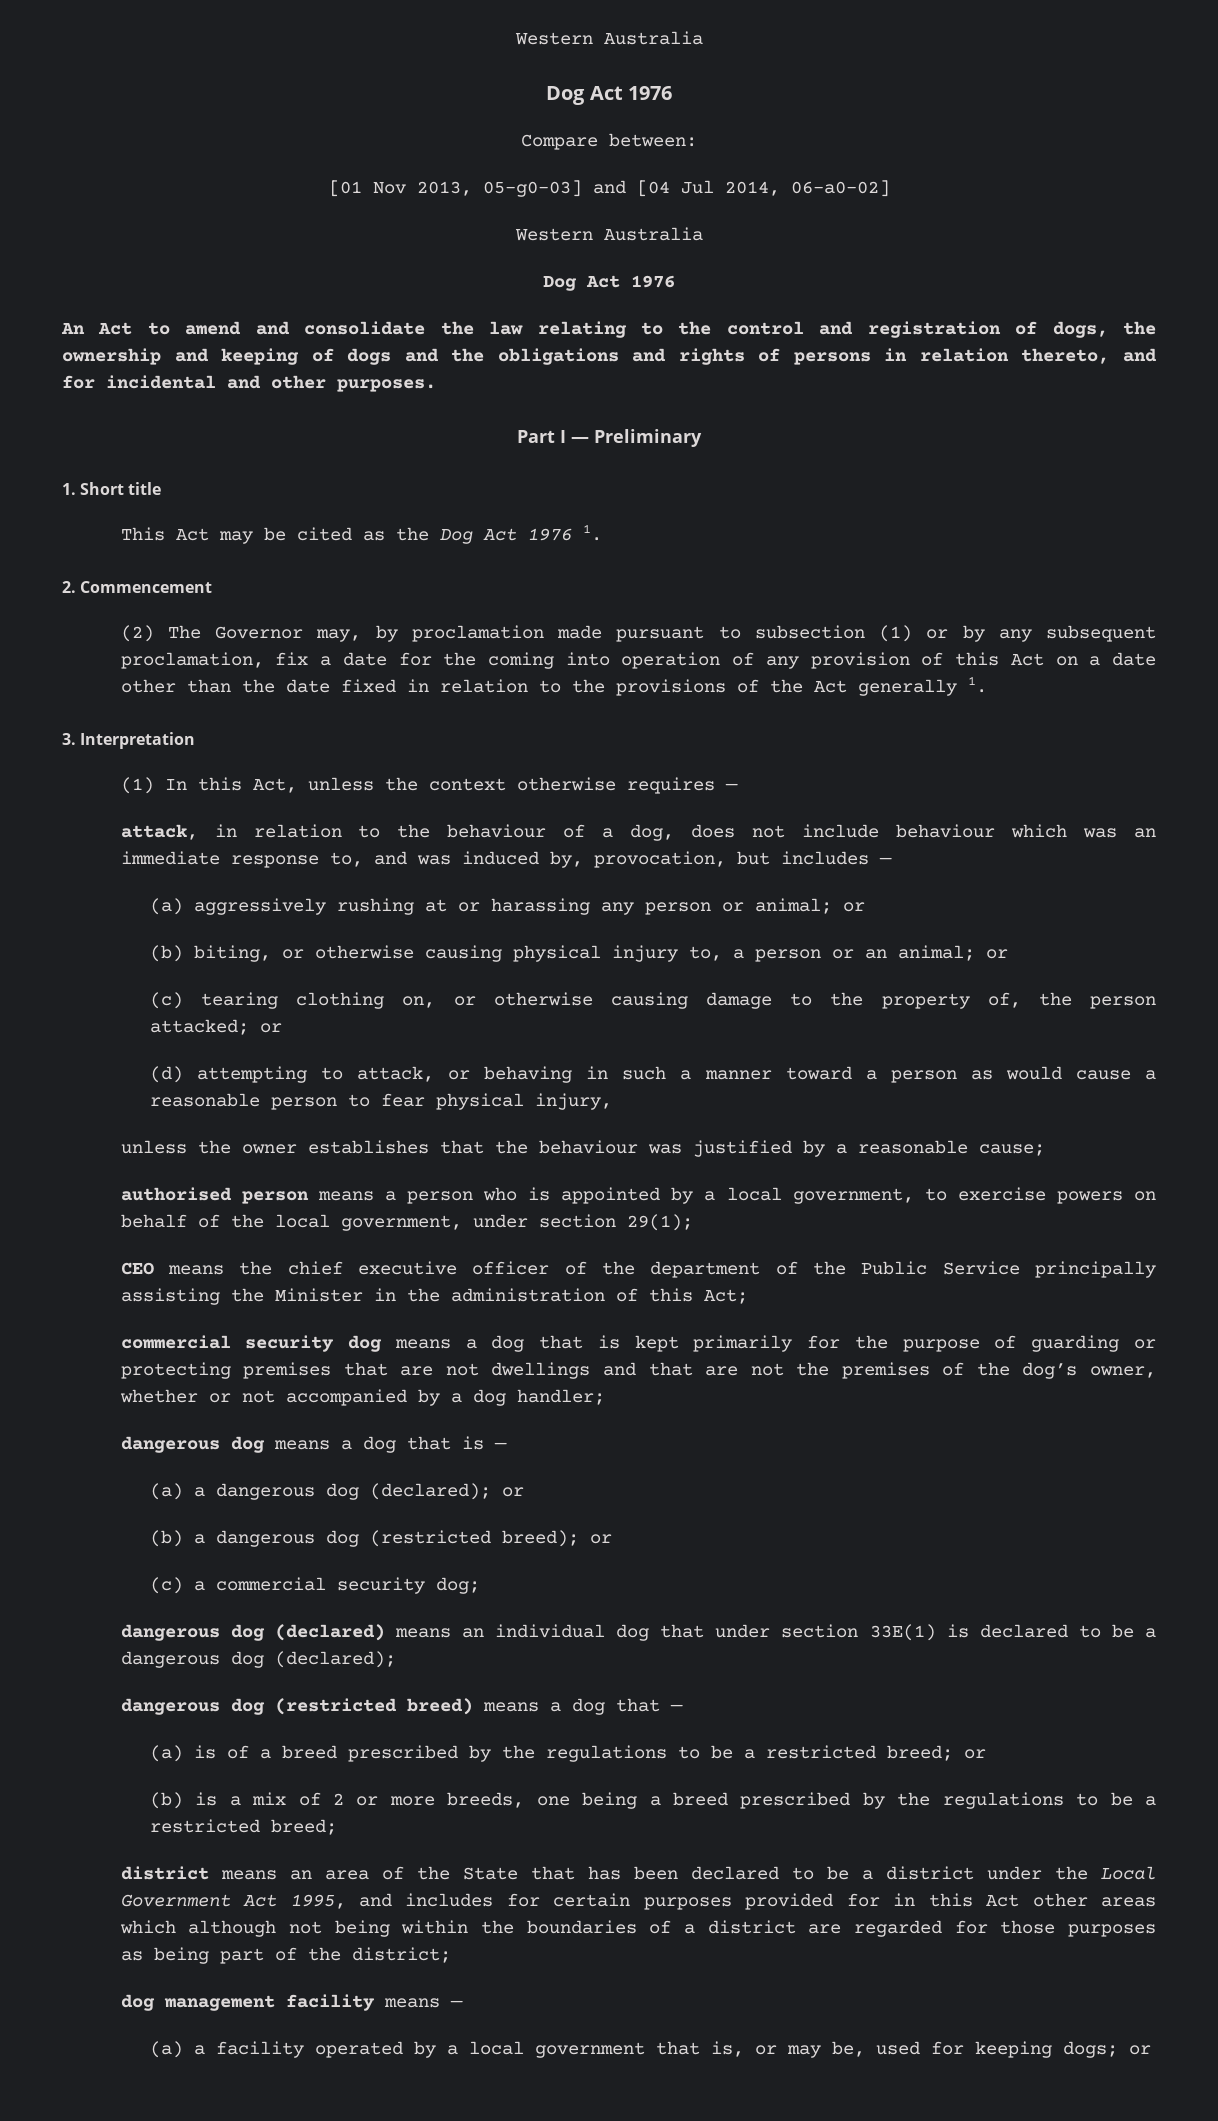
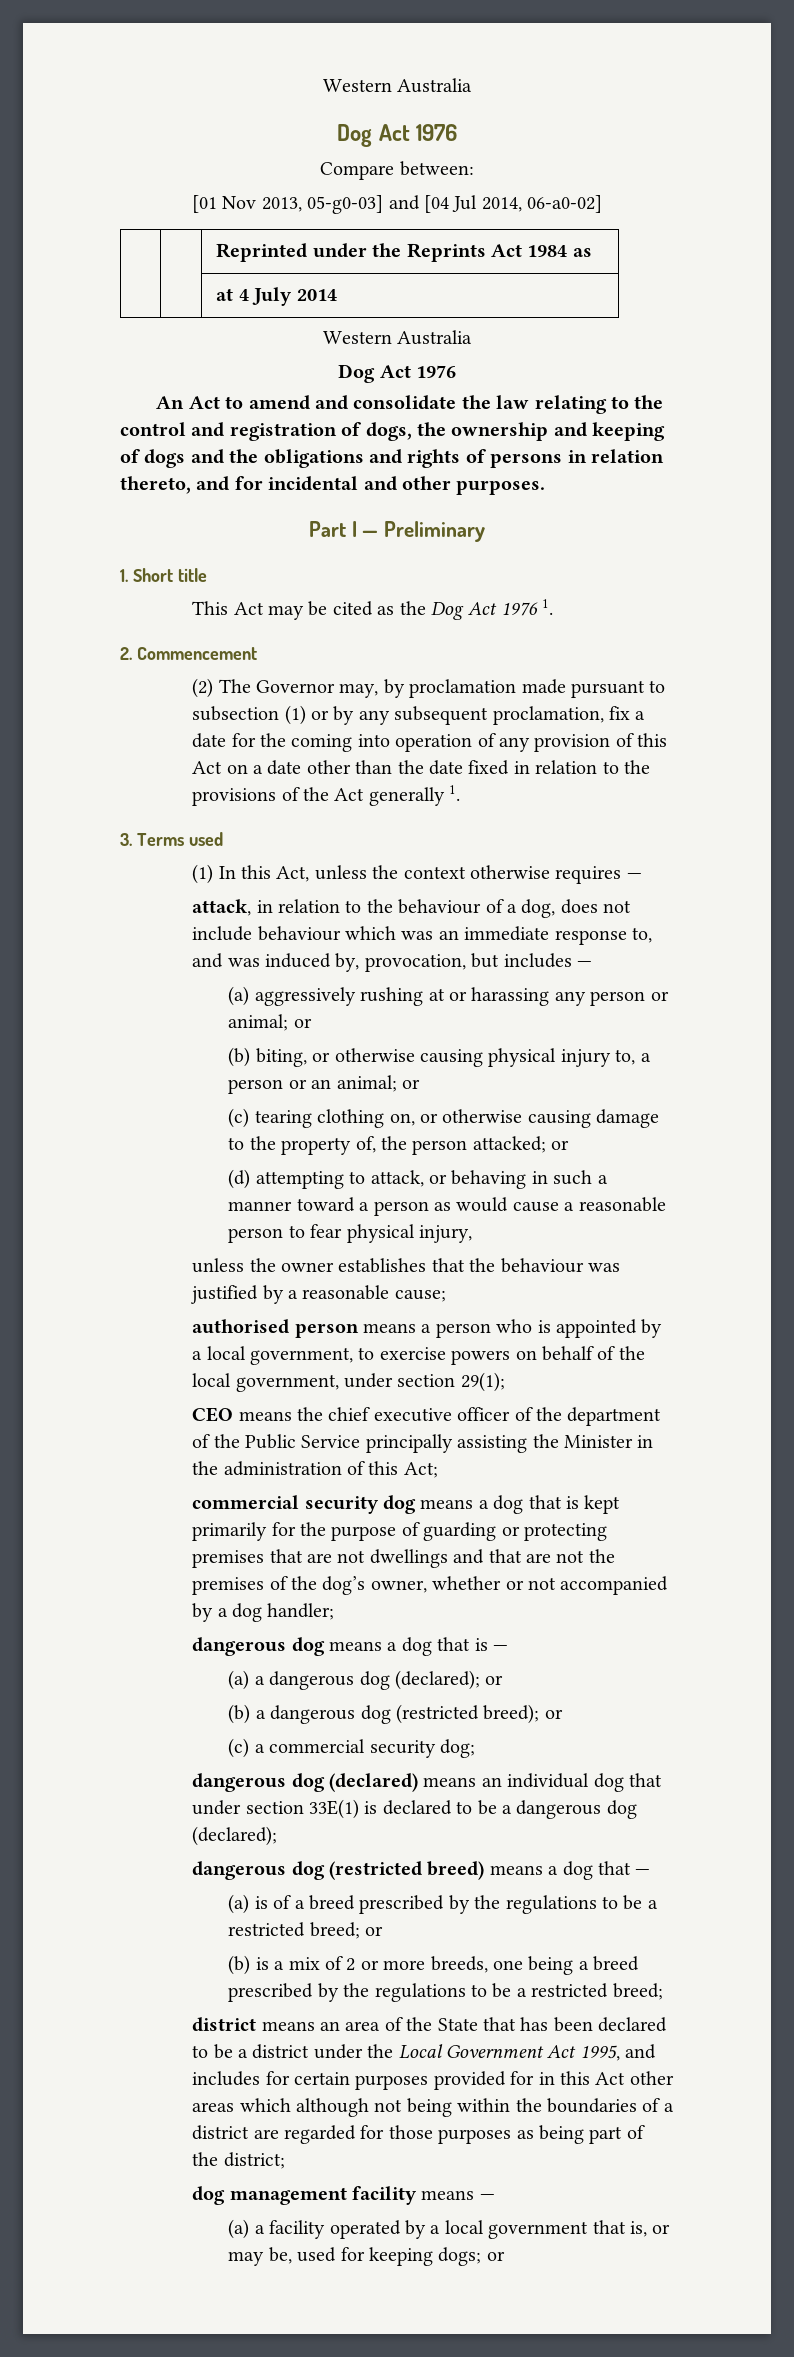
+ | | Reprinted under the Reprints Act 1984 as
+ | | at 4 July 2014
- 3. Interpretation
+ 3. Terms used

